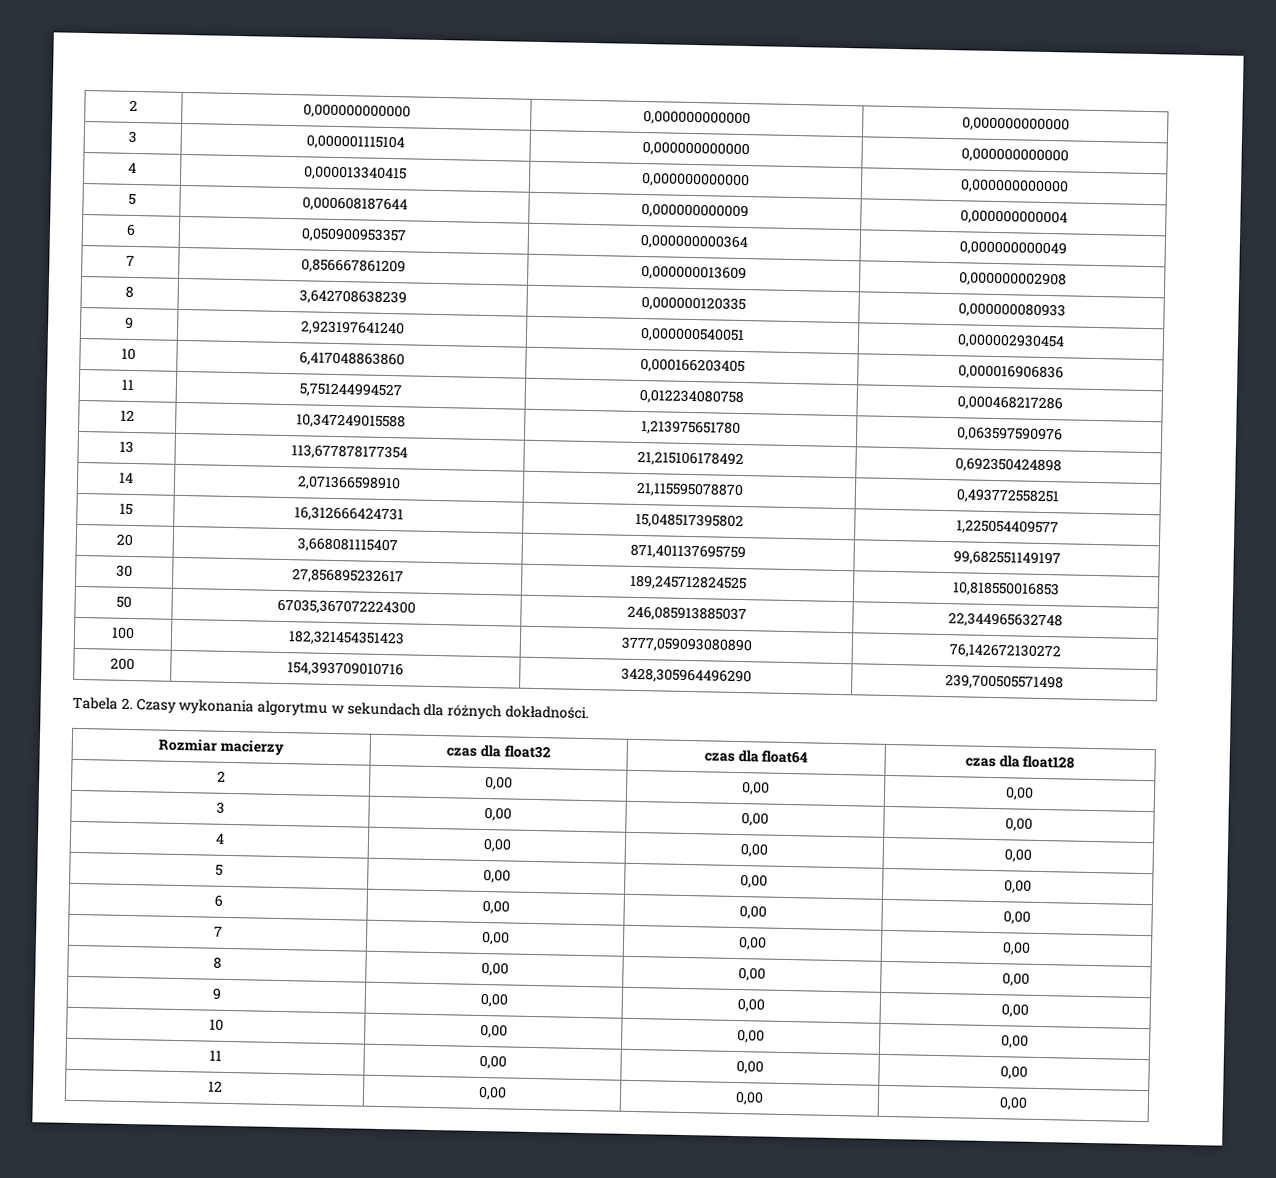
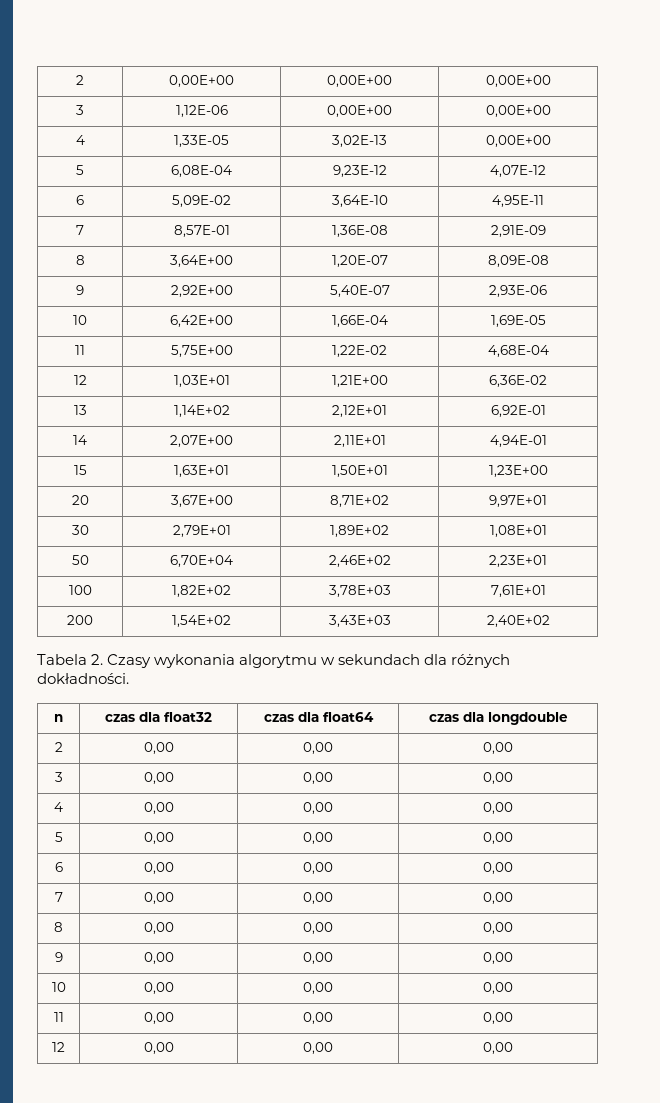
- 2 | 0,000000000000 | 0,000000000000 | 0,000000000000
- 3 | 0,000001115104 | 0,000000000000 | 0,000000000000
- 4 | 0,000013340415 | 0,000000000000 | 0,000000000000
- 5 | 0,000608187644 | 0,000000000009 | 0,000000000004
- 6 | 0,050900953357 | 0,000000000364 | 0,000000000049
- 7 | 0,856667861209 | 0,000000013609 | 0,000000002908
- 8 | 3,642708638239 | 0,000000120335 | 0,000000080933
- 9 | 2,923197641240 | 0,000000540051 | 0,000002930454
- 10 | 6,417048863860 | 0,000166203405 | 0,000016906836
- 11 | 5,751244994527 | 0,012234080758 | 0,000468217286
- 12 | 10,347249015588 | 1,213975651780 | 0,063597590976
- 13 | 113,677878177354 | 21,215106178492 | 0,692350424898
- 14 | 2,071366598910 | 21,115595078870 | 0,493772558251
- 15 | 16,312666424731 | 15,048517395802 | 1,225054409577
- 20 | 3,668081115407 | 871,401137695759 | 99,682551149197
- 30 | 27,856895232617 | 189,245712824525 | 10,818550016853
- 50 | 67035,367072224300 | 246,085913885037 | 22,344965632748
- 100 | 182,321454351423 | 3777,059093080890 | 76,142672130272
- 200 | 154,393709010716 | 3428,305964496290 | 239,700505571498
+ 2 | 0,00E+00 | 0,00E+00 | 0,00E+00
+ 3 | 1,12E-06 | 0,00E+00 | 0,00E+00
+ 4 | 1,33E-05 | 3,02E-13 | 0,00E+00
+ 5 | 6,08E-04 | 9,23E-12 | 4,07E-12
+ 6 | 5,09E-02 | 3,64E-10 | 4,95E-11
+ 7 | 8,57E-01 | 1,36E-08 | 2,91E-09
+ 8 | 3,64E+00 | 1,20E-07 | 8,09E-08
+ 9 | 2,92E+00 | 5,40E-07 | 2,93E-06
+ 10 | 6,42E+00 | 1,66E-04 | 1,69E-05
+ 11 | 5,75E+00 | 1,22E-02 | 4,68E-04
+ 12 | 1,03E+01 | 1,21E+00 | 6,36E-02
+ 13 | 1,14E+02 | 2,12E+01 | 6,92E-01
+ 14 | 2,07E+00 | 2,11E+01 | 4,94E-01
+ 15 | 1,63E+01 | 1,50E+01 | 1,23E+00
+ 20 | 3,67E+00 | 8,71E+02 | 9,97E+01
+ 30 | 2,79E+01 | 1,89E+02 | 1,08E+01
+ 50 | 6,70E+04 | 2,46E+02 | 2,23E+01
+ 100 | 1,82E+02 | 3,78E+03 | 7,61E+01
+ 200 | 1,54E+02 | 3,43E+03 | 2,40E+02
- Rozmiar macierzy | czas dla float32 | czas dla float64 | czas dla float128
+ n | czas dla float32 | czas dla float64 | czas dla longdouble

